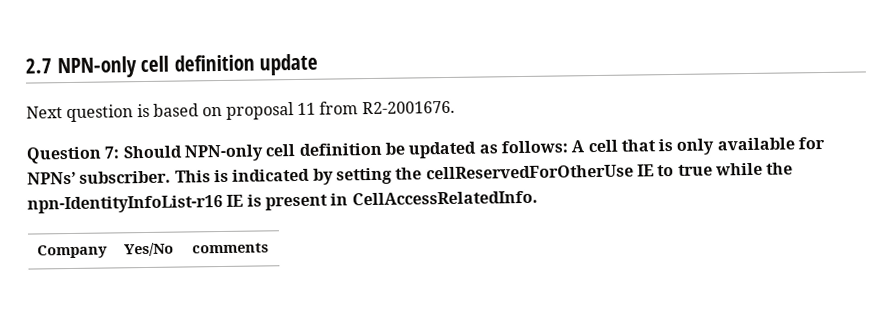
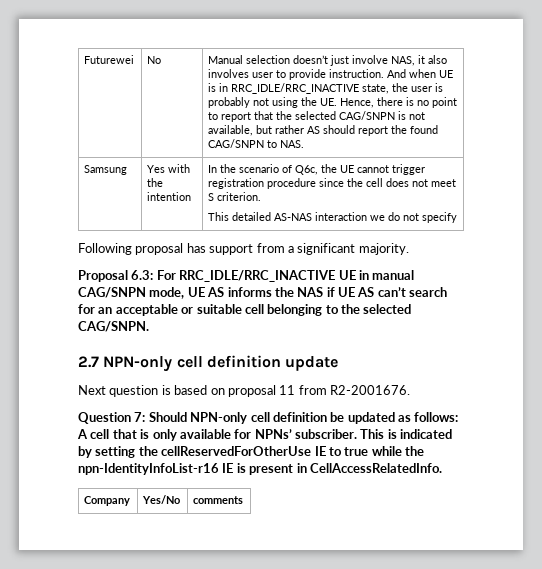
+ Futurewei | No | Manual selection doesn’t just involve NAS, it also involves user to provide instruction. And when UE is in RRC_IDLE/RRC_INACTIVE state, the user is probably not using the UE. Hence, there is no point to report that the selected CAG/SNPN is not available, but rather AS should report the found CAG/SNPN to NAS.
+ Samsung | Yes with the intention | In the scenario of Q6c, the UE cannot trigger registration procedure since the cell does not meet S criterion.
+ This detailed AS-NAS interaction we do not specify
+ Following proposal has support from a significant majority.
+ Proposal 6.3: For RRC_IDLE/RRC_INACTIVE UE in manual CAG/SNPN mode, UE AS informs the NAS if UE AS can’t search for an acceptable or suitable cell belonging to the selected CAG/SNPN.

